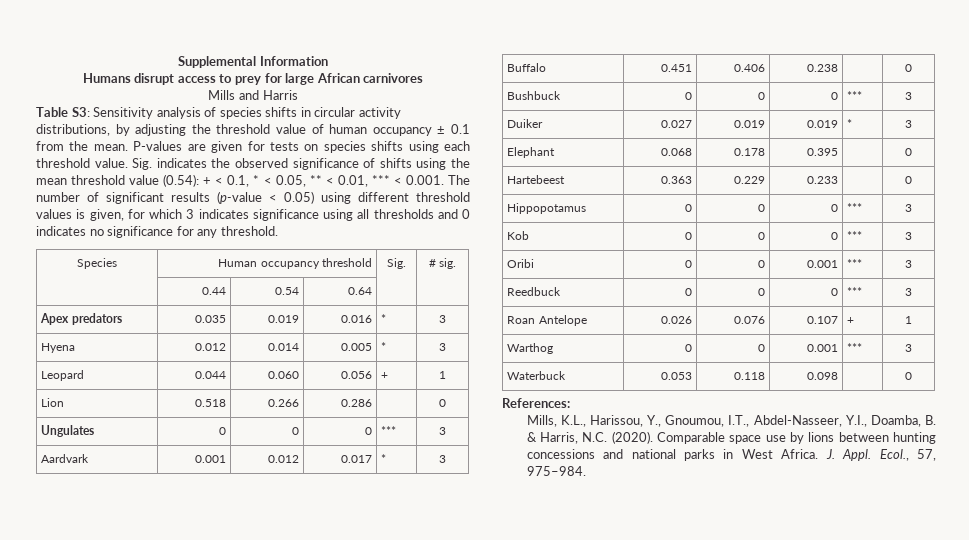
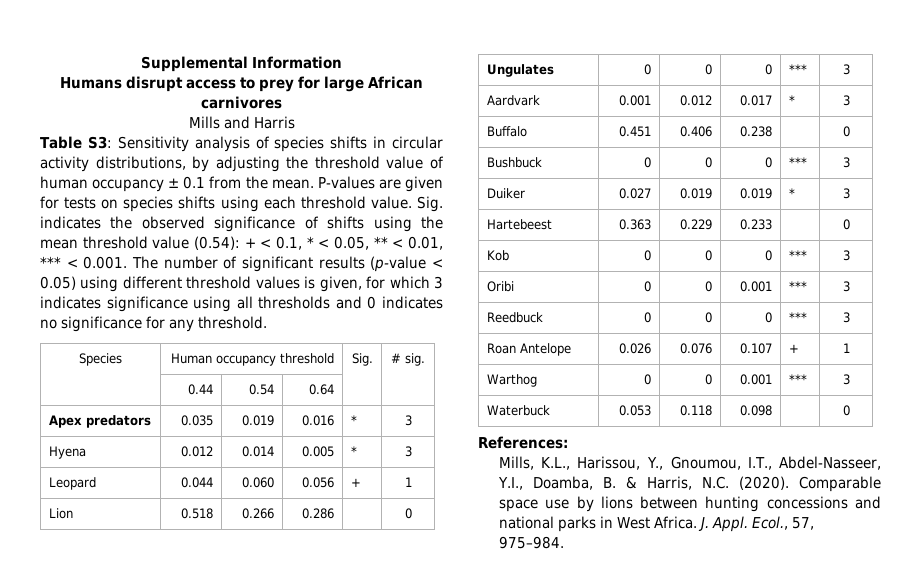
- Elephant | 0.068 | 0.178 | 0.395 | | 0
- Hippopotamus | 0 | 0 | 0 | *** | 3

